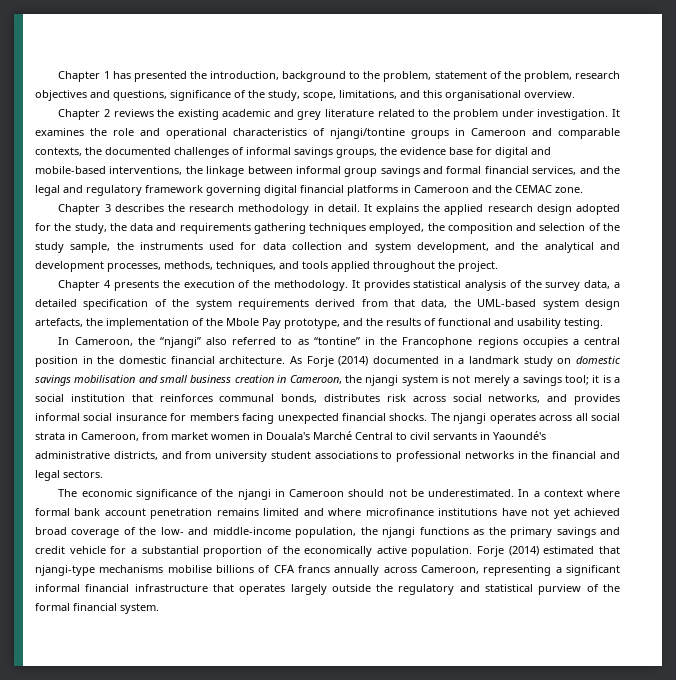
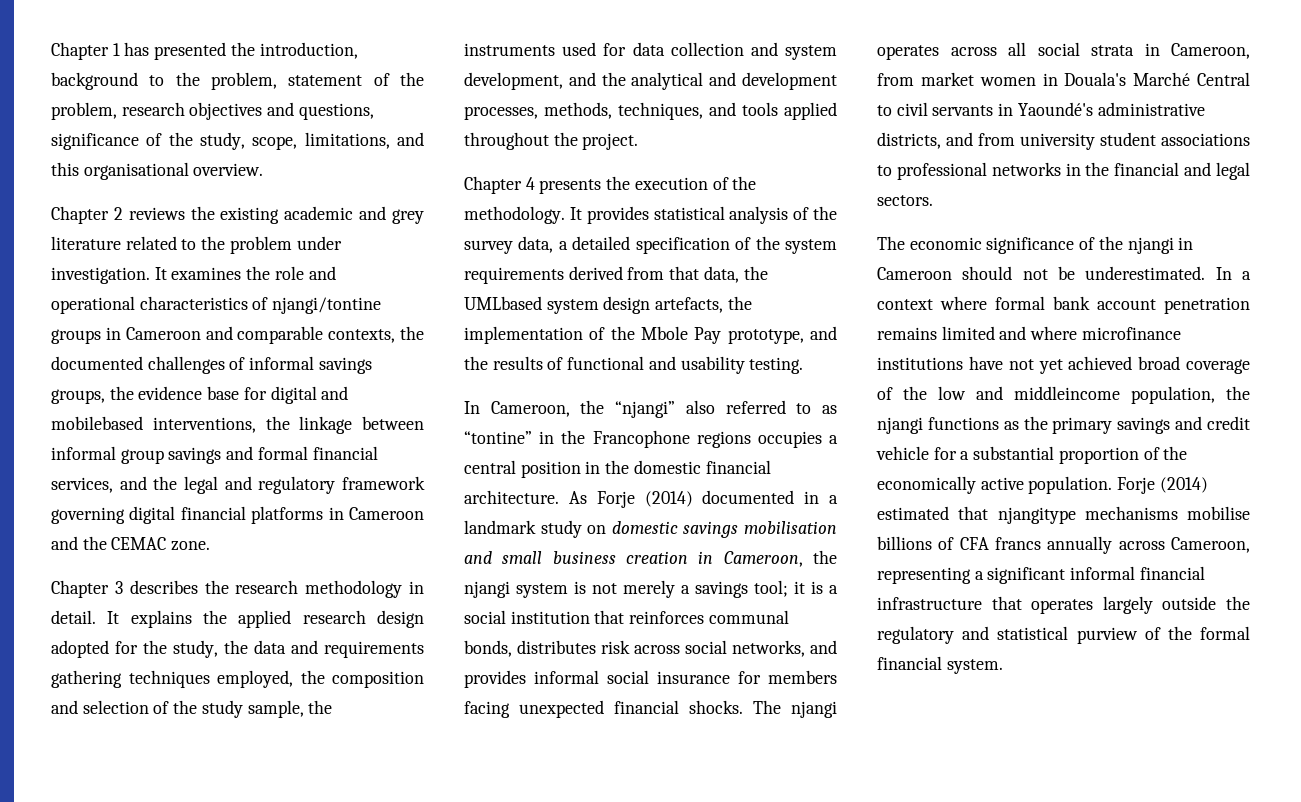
- It examines the role and operational characteristics of njangi/tontine groups in Cameroon and comparable contexts, the documented challenges of informal savings groups, the evidence base for digital and mobile-based interventions, the linkage between informal group savings and formal financial services, and the legal and regulatory framework governing digital financial platforms in Cameroon and the CEMAC zone.
+ It examines the role and operational characteristics of njangi/tontine groups in Cameroon and comparable contexts, the documented challenges of informal savings groups, the evidence base for digital and mobilebased interventions, the linkage between informal group savings and formal financial services, and the legal and regulatory framework governing digital financial platforms in Cameroon and the CEMAC zone.
- It provides statistical analysis of the survey data, a detailed specification of the system requirements derived from that data, the UML-based system design artefacts, the implementation of the Mbole Pay prototype, and the results of functional and usability testing.
+ It provides statistical analysis of the survey data, a detailed specification of the system requirements derived from that data, the UMLbased system design artefacts, the implementation of the Mbole Pay prototype, and the results of functional and usability testing.
- In a context where formal bank account penetration remains limited and where microfinance institutions have not yet achieved broad coverage of the low- and middle-income population, the njangi functions as the primary savings and credit vehicle for a substantial proportion of the economically active population.
+ In a context where formal bank account penetration remains limited and where microfinance institutions have not yet achieved broad coverage of the low and middleincome population, the njangi functions as the primary savings and credit vehicle for a substantial proportion of the economically active population.
- Forje (2014) estimated that njangi-type mechanisms mobilise billions of CFA francs annually across Cameroon, representing a significant informal financial infrastructure that operates largely outside the regulatory and statistical purview of the formal financial system.
+ Forje (2014) estimated that njangitype mechanisms mobilise billions of CFA francs annually across Cameroon, representing a significant informal financial infrastructure that operates largely outside the regulatory and statistical purview of the formal financial system.

